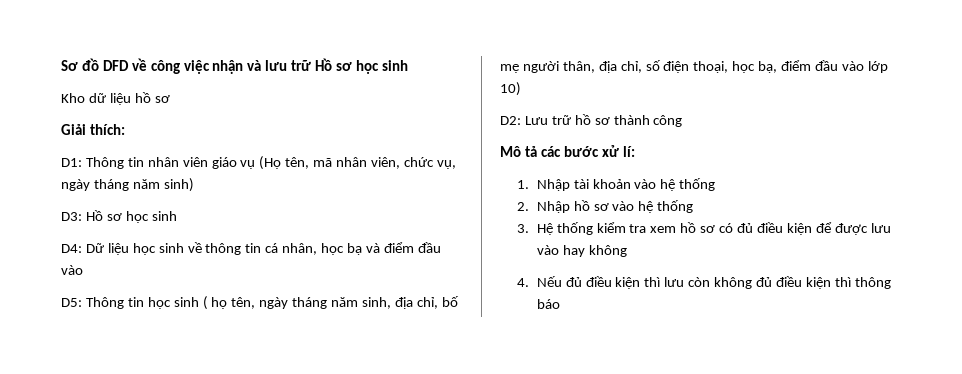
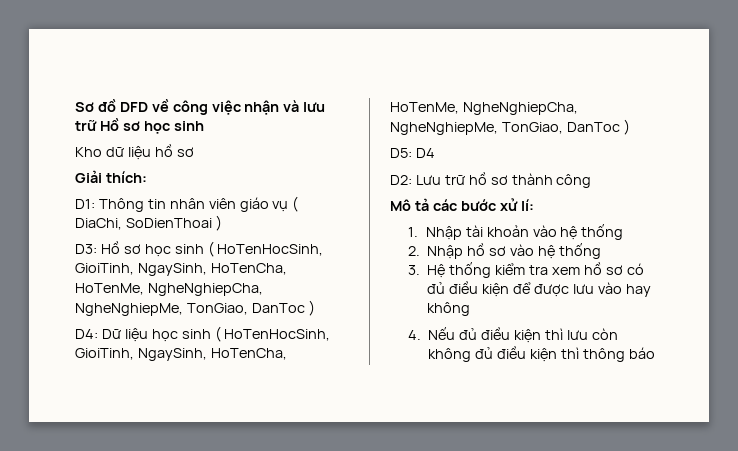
- D1: Thông tin nhân viên giáo vụ (Họ tên, mã nhân viên, chức vụ, ngày tháng năm sinh)
+ D1: Thông tin nhân viên giáo vụ ( DiaChi, SoDienThoai )
- D3: Hồ sơ học sinh
+ D3: Hồ sơ học sinh ( HoTenHocSinh, GioiTinh, NgaySinh, HoTenCha, HoTenMe, NgheNghiepCha, NgheNghiepMe, TonGiao, DanToc )
- D4: Dữ liệu học sinh về thông tin cá nhân, học bạ và điểm đầu vào
- D5: Thông tin học sinh ( họ tên, ngày tháng năm sinh, địa chỉ, bố mẹ người thân, địa chỉ, số điện thoại, học bạ, điểm đầu vào lớp 10)
+ D4: Dữ liệu học sinh ( HoTenHocSinh, GioiTinh, NgaySinh, HoTenCha, HoTenMe, NgheNghiepCha, NgheNghiepMe, TonGiao, DanToc )
+ D5: D4

